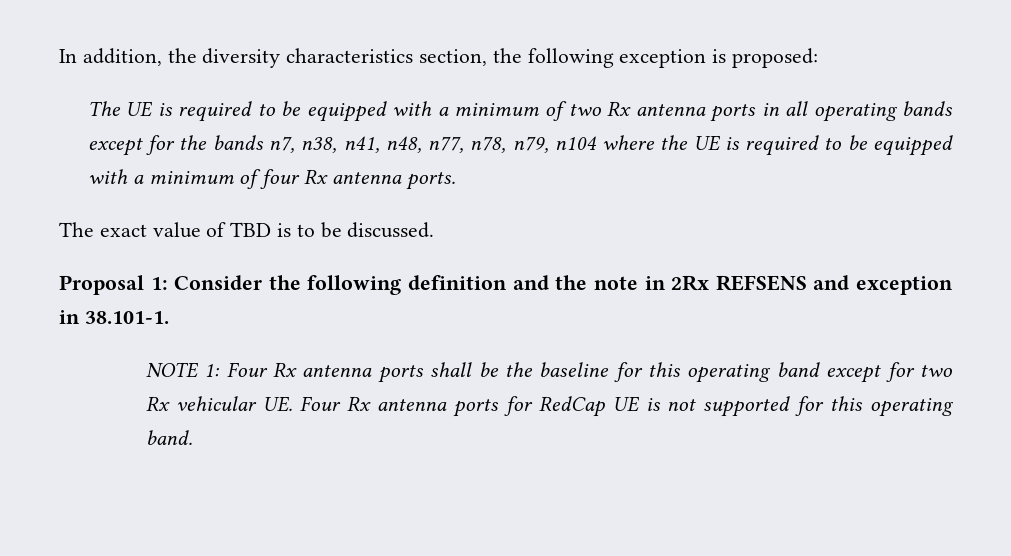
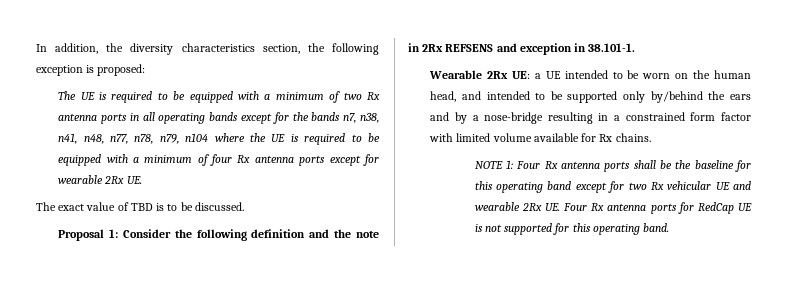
- The UE is required to be equipped with a minimum of two Rx antenna ports in all operating bands except for the bands n7, n38, n41, n48, n77, n78, n79, n104 where the UE is required to be equipped with a minimum of four Rx antenna ports.
+ The UE is required to be equipped with a minimum of two Rx antenna ports in all operating bands except for the bands n7, n38, n41, n48, n77, n78, n79, n104 where the UE is required to be equipped with a minimum of four Rx antenna ports except for wearable 2Rx UE.
+ Wearable 2Rx UE: a UE intended to be worn on the human head, and intended to be supported only by/behind the ears and by a nose-bridge resulting in a constrained form factor with limited volume available for Rx chains.
- NOTE 1: Four Rx antenna ports shall be the baseline for this operating band except for two Rx vehicular UE. Four Rx antenna ports for RedCap UE is not supported for this operating band.
+ NOTE 1: Four Rx antenna ports shall be the baseline for this operating band except for two Rx vehicular UE and wearable 2Rx UE. Four Rx antenna ports for RedCap UE is not supported for this operating band.

